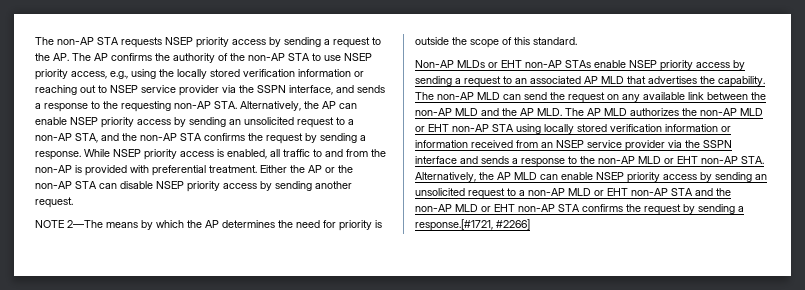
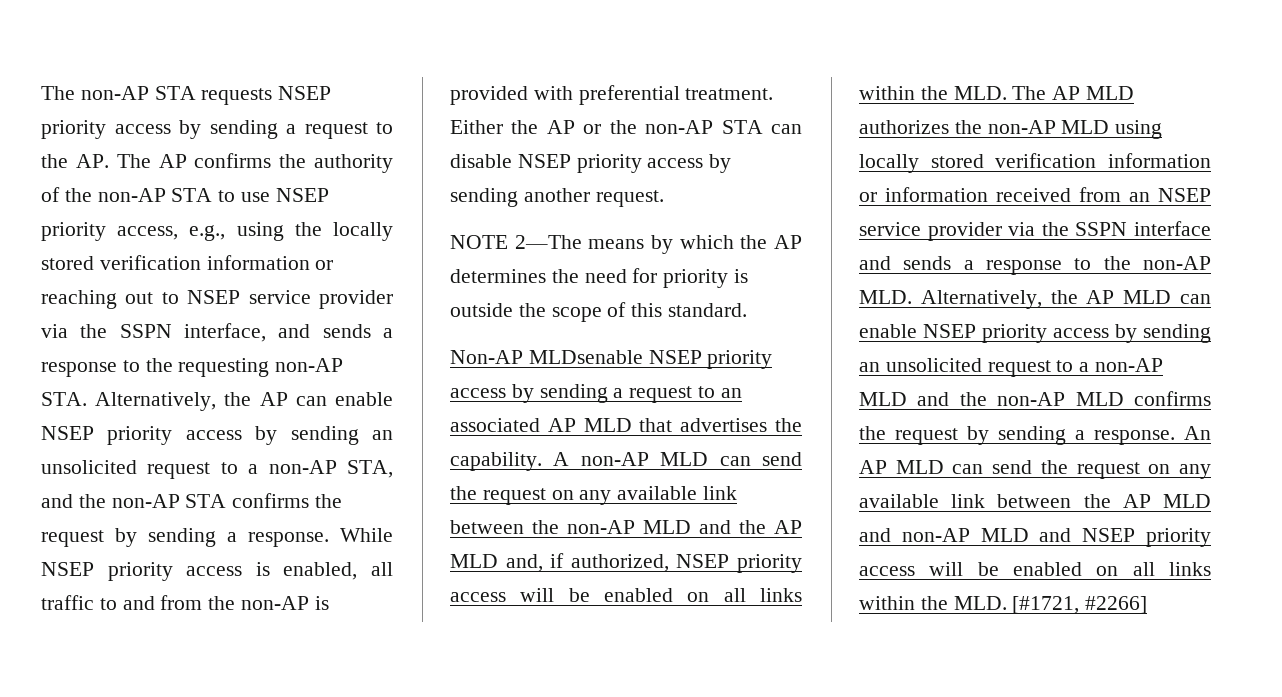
- Non-AP MLDs or EHT non-AP STAs enable NSEP priority access by sending a request to an associated AP MLD that advertises the capability.
+ Non-AP MLDsenable NSEP priority access by sending a request to an associated AP MLD that advertises the capability.
- The non-AP MLD can send the request on any available link between the non-AP MLD and the AP MLD. The AP MLD authorizes the non-AP MLD or EHT non-AP STA using locally stored verification information or information received from an NSEP service provider via the SSPN interface and sends a response to the non-AP MLD or EHT non-AP STA. Alternatively, the AP MLD can enable NSEP priority access by sending an unsolicited request to a non-AP MLD or EHT non-AP STA and the non-AP MLD or EHT non-AP STA confirms the request by sending a response.[#1721, #2266]
+ A non-AP MLD can send the request on any available link between the non-AP MLD and the AP MLD and, if authorized, NSEP priority access will be enabled on all links within the MLD. The AP MLD authorizes the non-AP MLD using locally stored verification information or information received from an NSEP service provider via the SSPN interface and sends a response to the non-AP MLD. Alternatively, the AP MLD can enable NSEP priority access by sending an unsolicited request to a non-AP MLD and the non-AP MLD confirms the request by sending a response. An AP MLD can send the request on any available link between the AP MLD and non-AP MLD and NSEP priority access will be enabled on all links within the MLD. [#1721, #2266]

